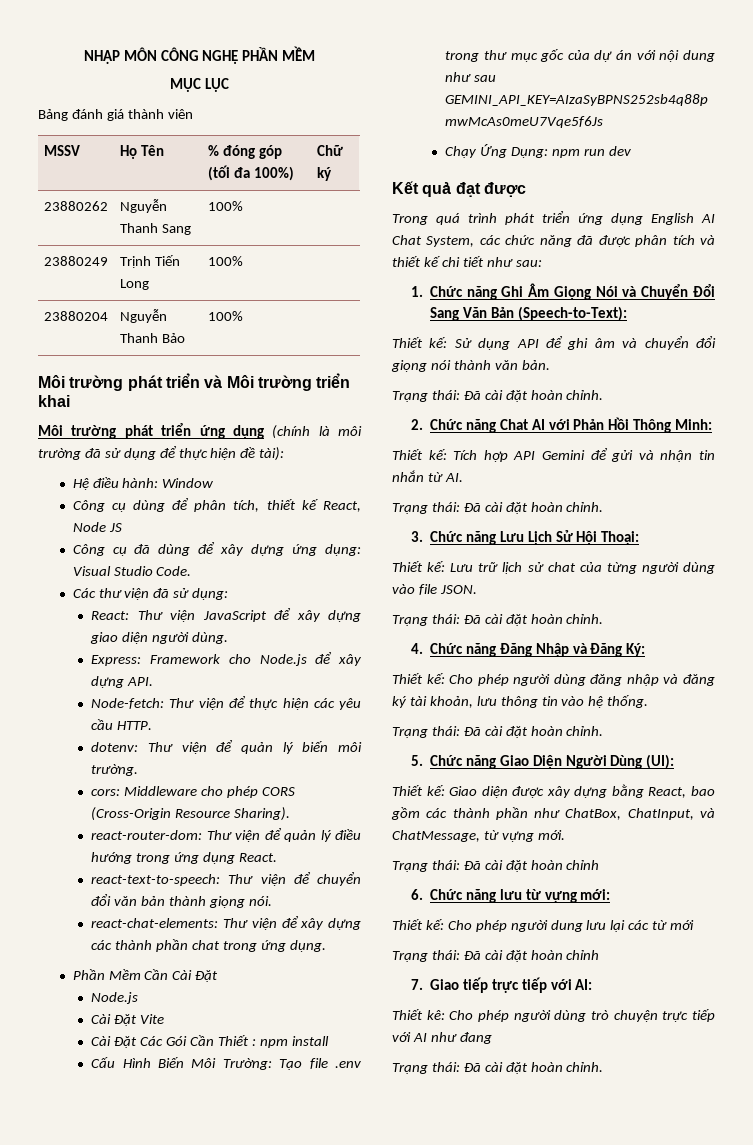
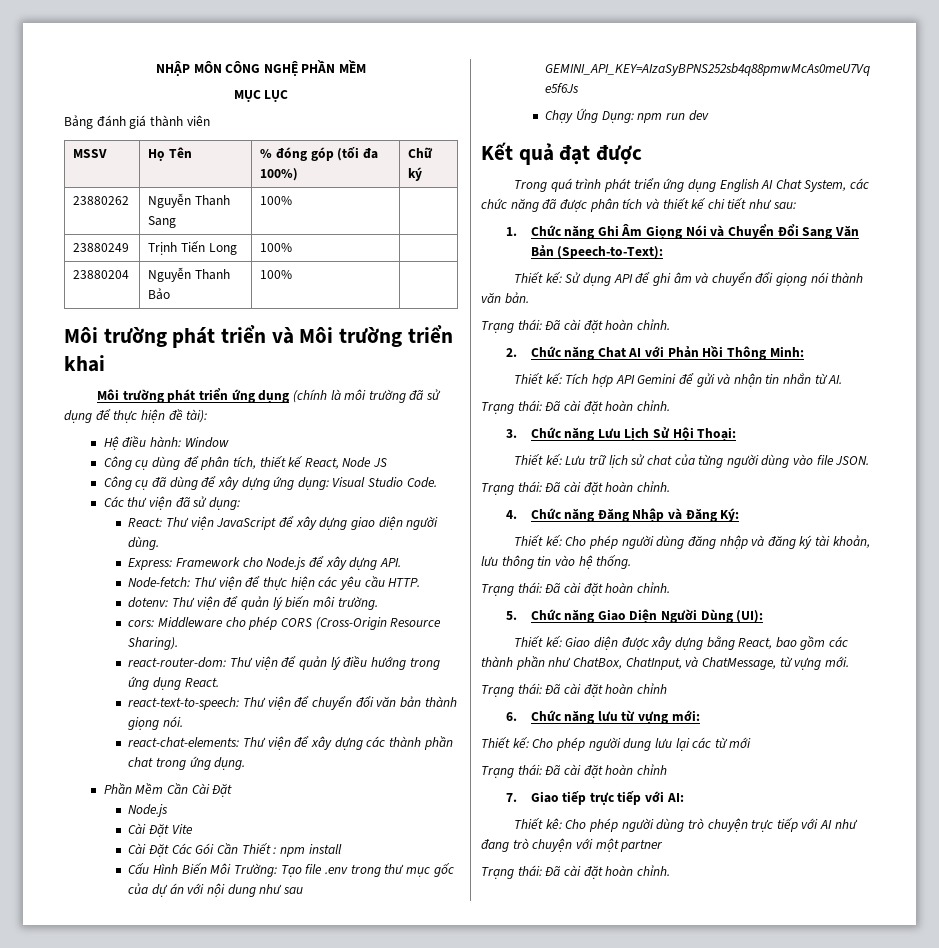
- Thiết kê: Cho phép người dùng trò chuyện trực tiếp với AI như đang
+ Thiết kê: Cho phép người dùng trò chuyện trực tiếp với AI như đang trò chuyện với một partner

